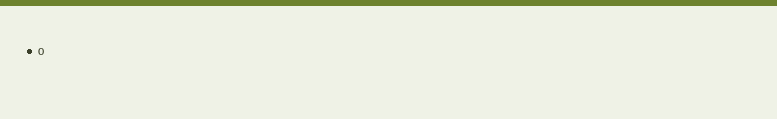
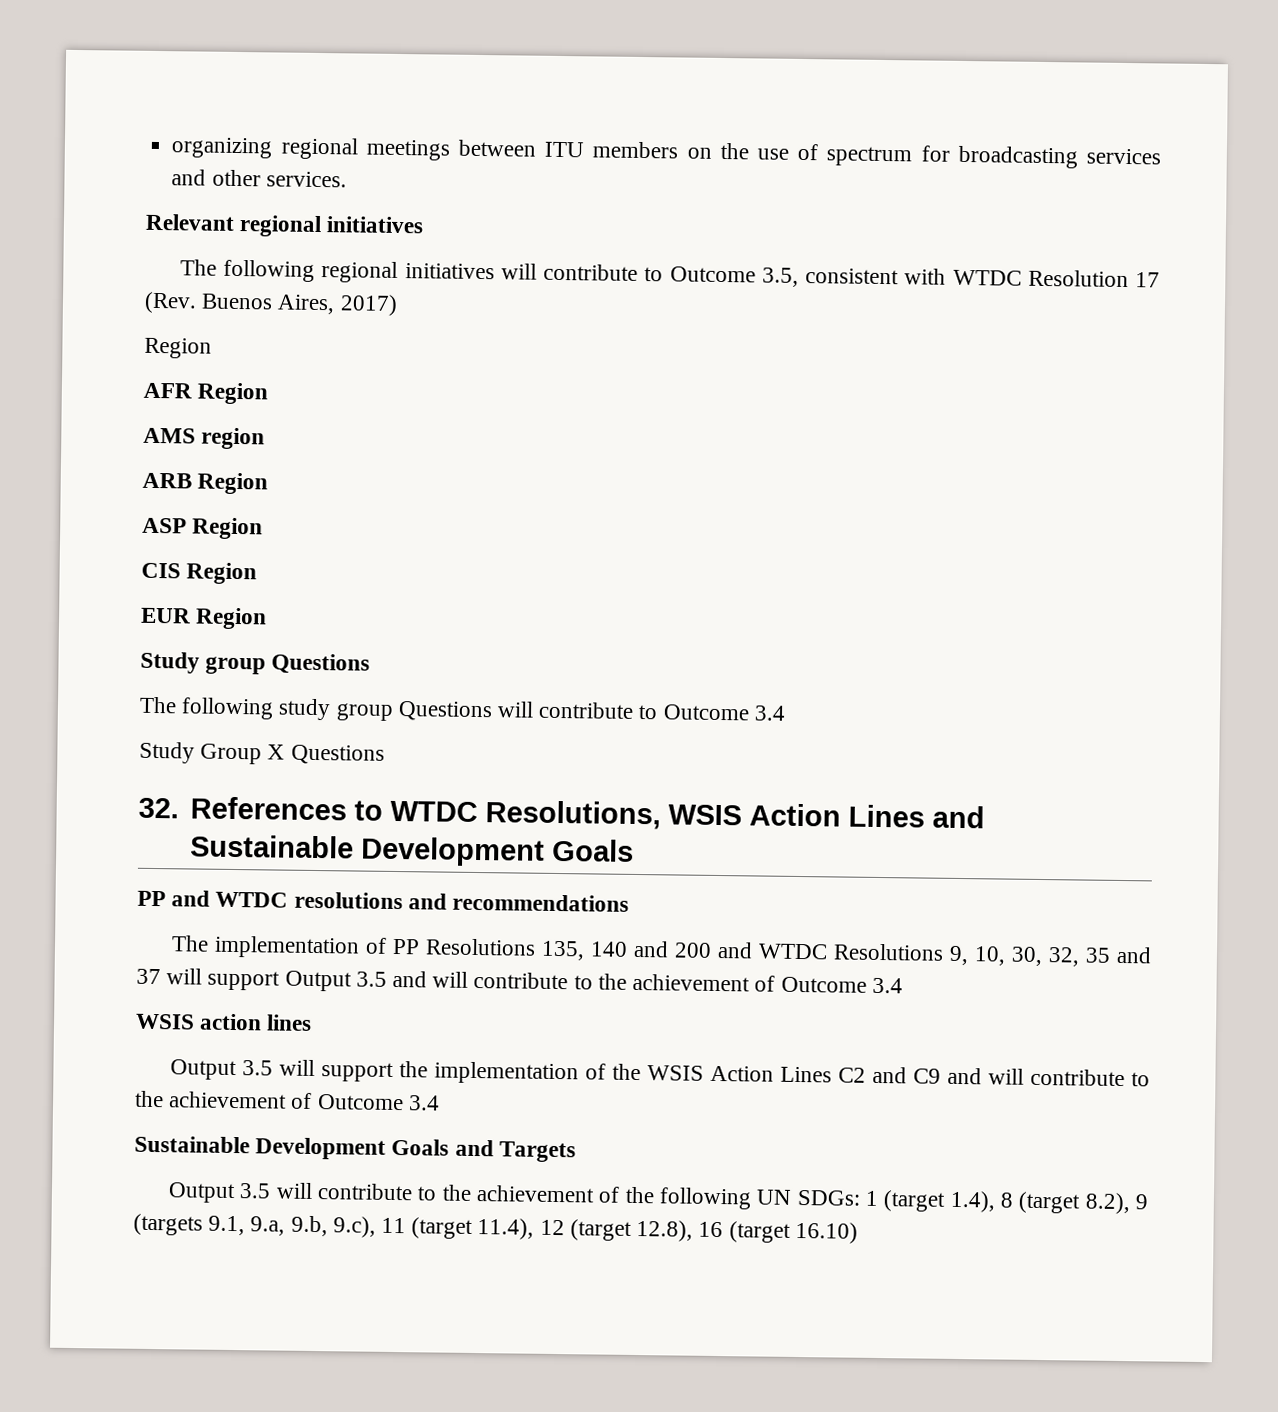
- o
+ organizing regional meetings between ITU members on the use of spectrum for broadcasting services and other services.
+ Relevant regional initiatives
+ The following regional initiatives will contribute to Outcome 3.5, consistent with WTDC Resolution 17 (Rev. Buenos Aires, 2017)
+ Region
+ AFR Region
+ AMS region
+ ARB Region
+ ASP Region
+ CIS Region
+ EUR Region
+ Study group Questions
+ The following study group Questions will contribute to Outcome 3.4
+ Study Group X Questions
+ 32. References to WTDC Resolutions, WSIS Action Lines and Sustainable Development Goals
+ PP and WTDC resolutions and recommendations
+ The implementation of PP Resolutions 135, 140 and 200 and WTDC Resolutions 9, 10, 30, 32, 35 and 37 will support Output 3.5 and will contribute to the achievement of Outcome 3.4
+ WSIS action lines
+ Output 3.5 will support the implementation of the WSIS Action Lines C2 and C9 and will contribute to the achievement of Outcome 3.4
+ Sustainable Development Goals and Targets
+ Output 3.5 will contribute to the achievement of the following UN SDGs: 1 (target 1.4), 8 (target 8.2), 9 (targets 9.1, 9.a, 9.b, 9.c), 11 (target 11.4), 12 (target 12.8), 16 (target 16.10)

